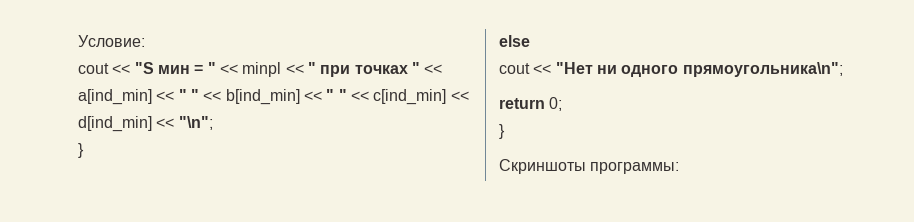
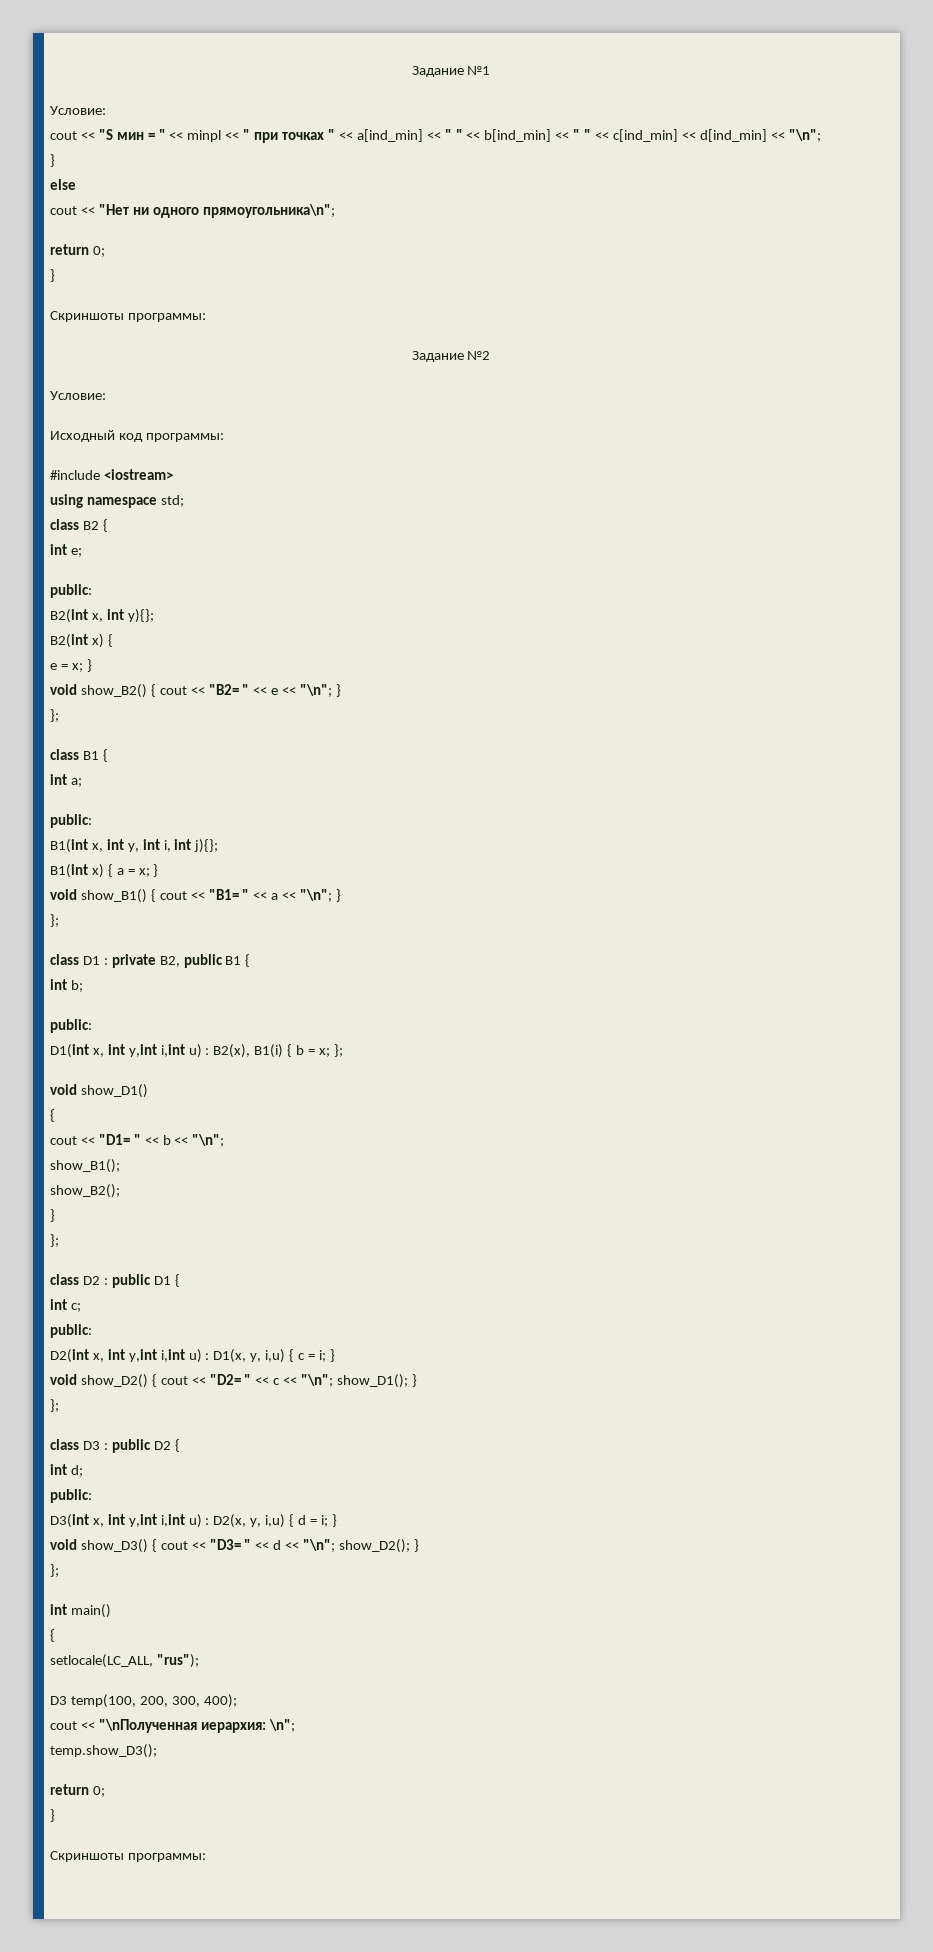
+ Задание №1
+ Задание №2
+ Условие:
+ Исходный код программы:
+ #include <iostream>
+ using namespace std;
+ class B2 {
+ int e;
+ public:
+ B2(int x, int y){};
+ B2(int x) {
+ e = x; }
+ void show_B2() { cout << "B2= " << e << "\n"; }
+ };
+ class B1 {
+ int a;
+ public:
+ B1(int x, int y, int i, int j){};
+ B1(int x) { a = x; }
+ void show_B1() { cout << "B1= " << a << "\n"; }
+ };
+ class D1 : private B2, public B1 {
+ int b;
+ public:
+ D1(int x, int y,int i,int u) : B2(x), B1(i) { b = x; };
+ void show_D1()
+ {
+ cout << "D1= " << b << "\n";
+ show_B1();
+ show_B2();
+ }
+ };
+ class D2 : public D1 {
+ int c;
+ public:
+ D2(int x, int y,int i,int u) : D1(x, y, i,u) { c = i; }
+ void show_D2() { cout << "D2= " << c << "\n"; show_D1(); }
+ };
+ class D3 : public D2 {
+ int d;
+ public:
+ D3(int x, int y,int i,int u) : D2(x, y, i,u) { d = i; }
+ void show_D3() { cout << "D3= " << d << "\n"; show_D2(); }
+ };
+ int main()
+ {
+ setlocale(LC_ALL, "rus");
+ D3 temp(100, 200, 300, 400);
+ cout << "\nПолученная иерархия: \n";
+ temp.show_D3();
+ return 0;
+ }
+ Скриншоты программы:

